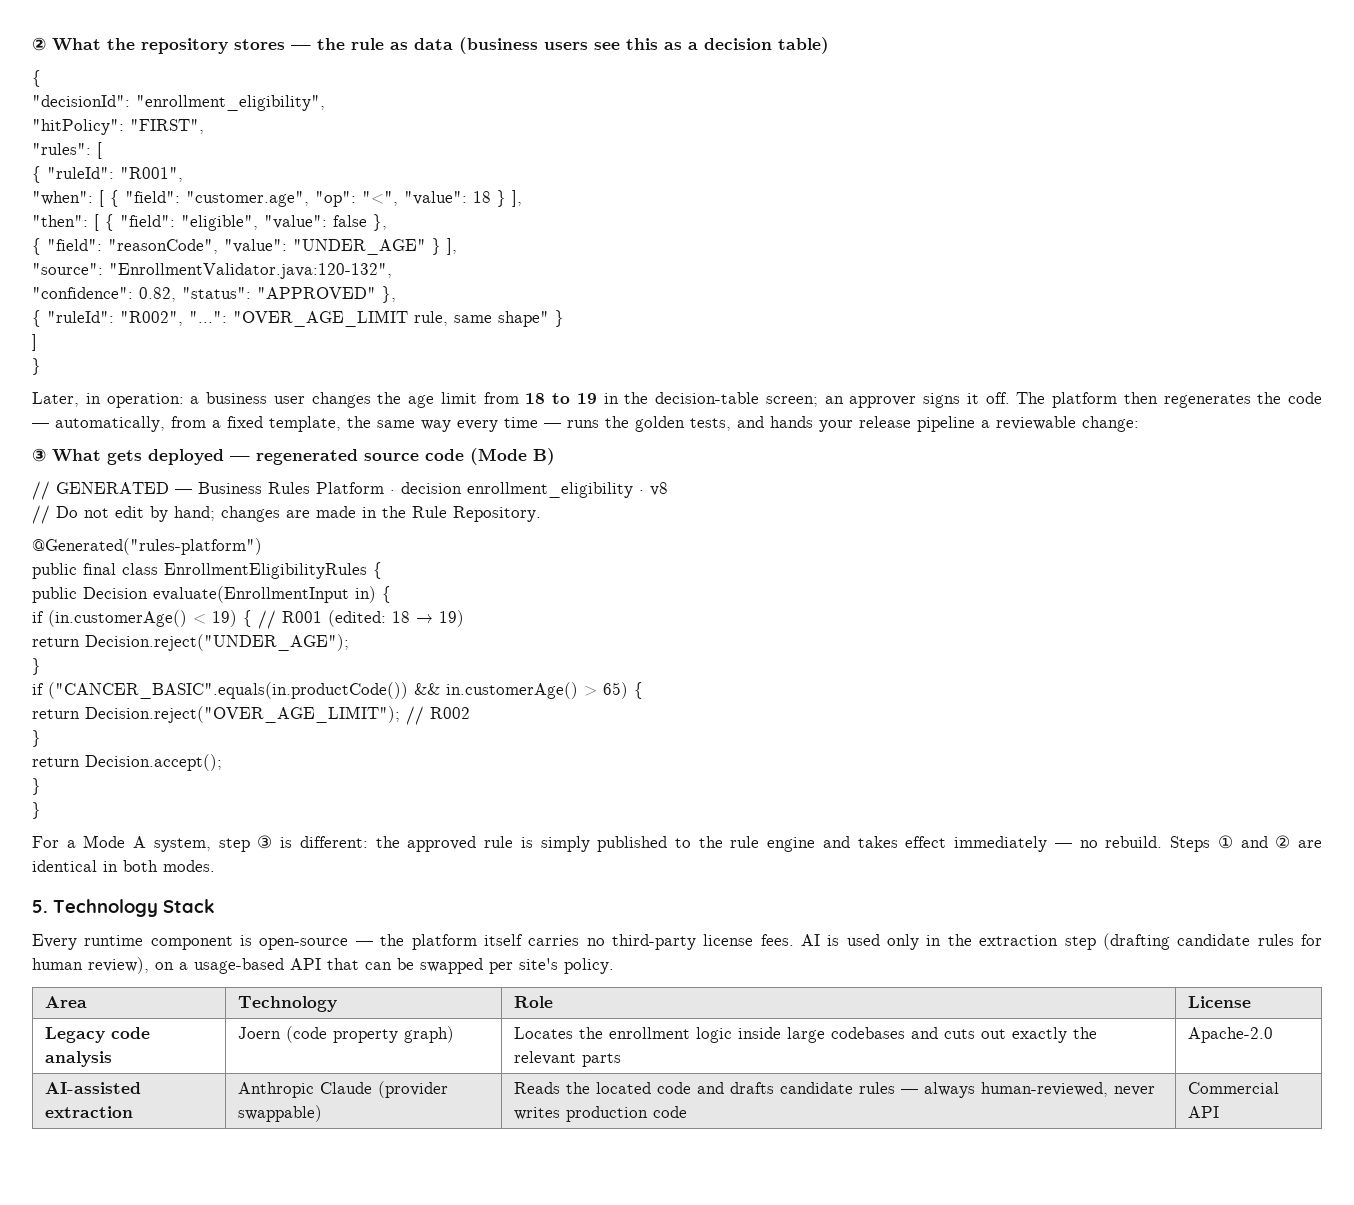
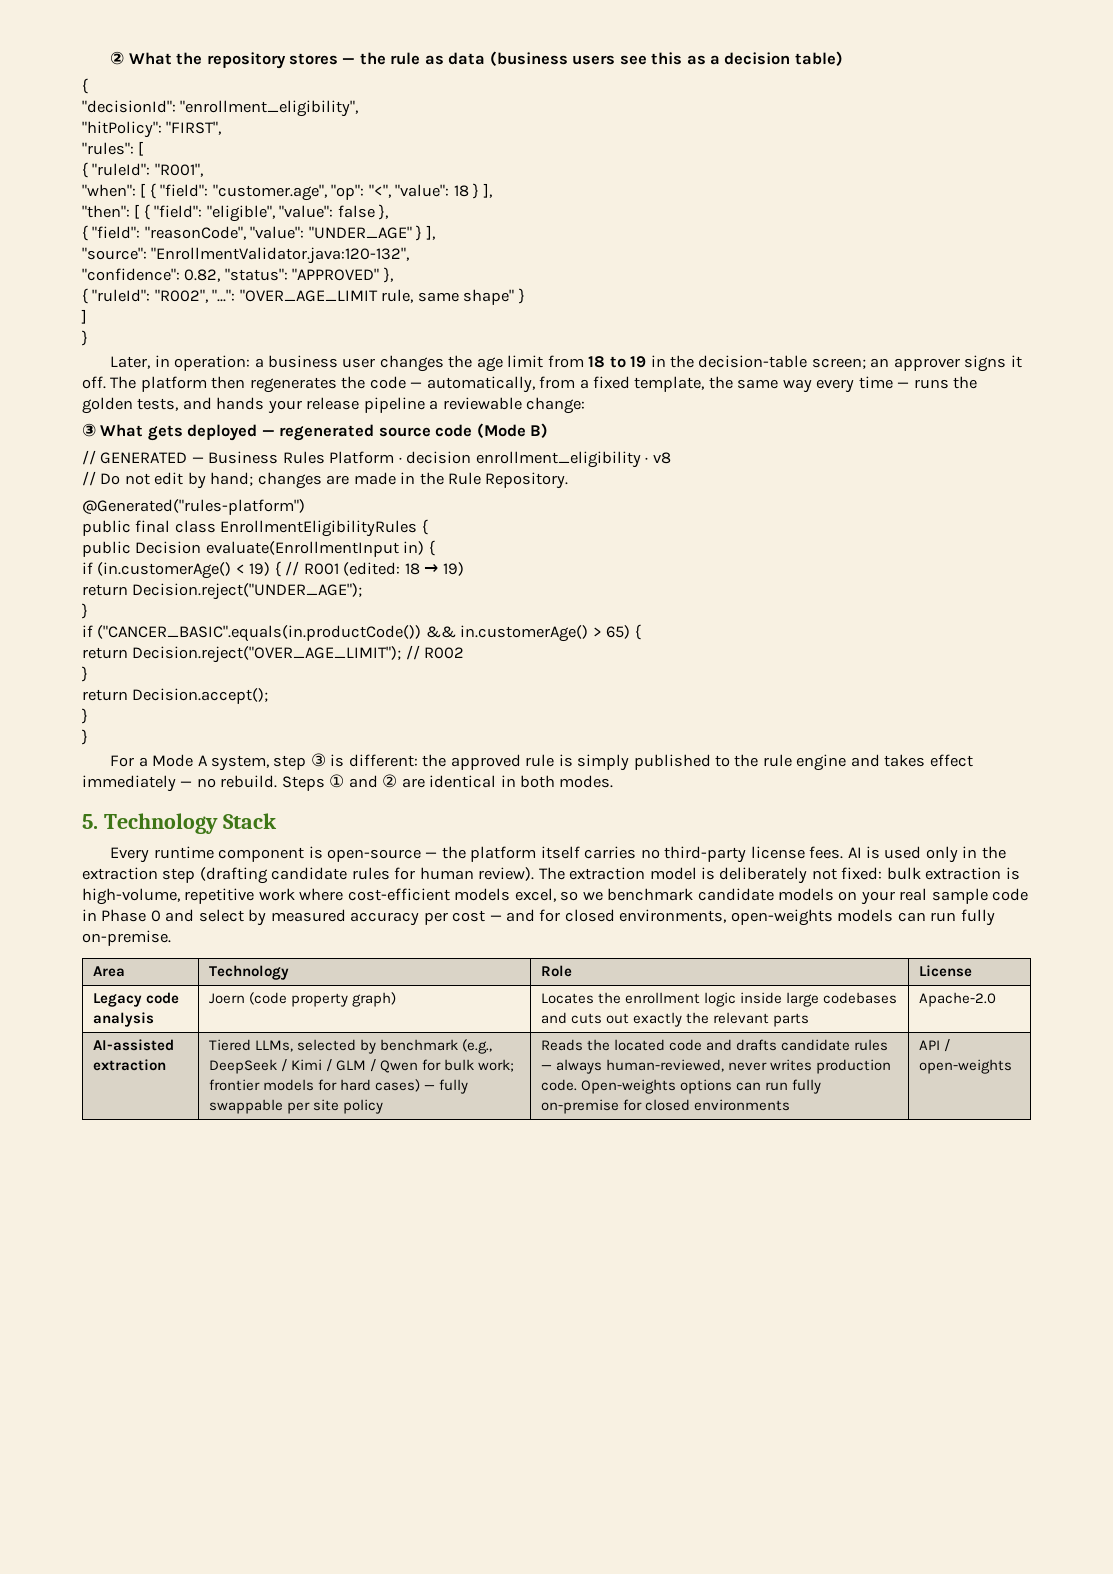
- AI is used only in the extraction step (drafting candidate rules for human review), on a usage-based API that can be swapped per site's policy.
+ AI is used only in the extraction step (drafting candidate rules for human review). The extraction model is deliberately not fixed: bulk extraction is high-volume, repetitive work where cost-efficient models excel, so we benchmark candidate models on your real sample code in Phase 0 and select by measured accuracy per cost — and for closed environments, open-weights models can run fully on-premise.
- Anthropic Claude (provider swappable)
+ Tiered LLMs, selected by benchmark (e.g., DeepSeek / Kimi / GLM / Qwen for bulk work; frontier models for hard cases) — fully swappable per site policy
- Reads the located code and drafts candidate rules — always human-reviewed, never writes production code | Commercial API
+ Reads the located code and drafts candidate rules — always human-reviewed, never writes production code. Open-weights options can run fully on-premise for closed environments | API / open-weights

